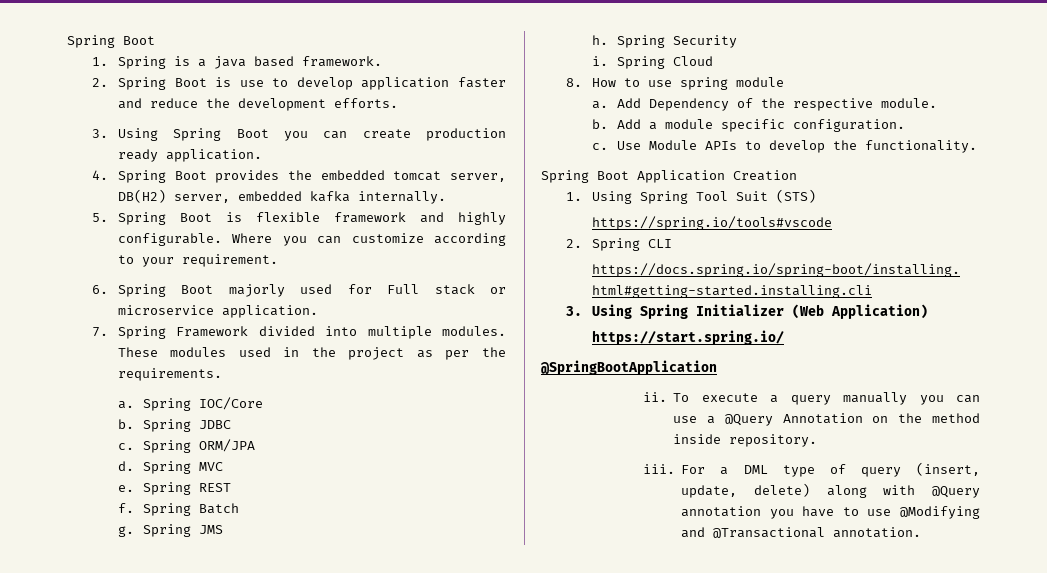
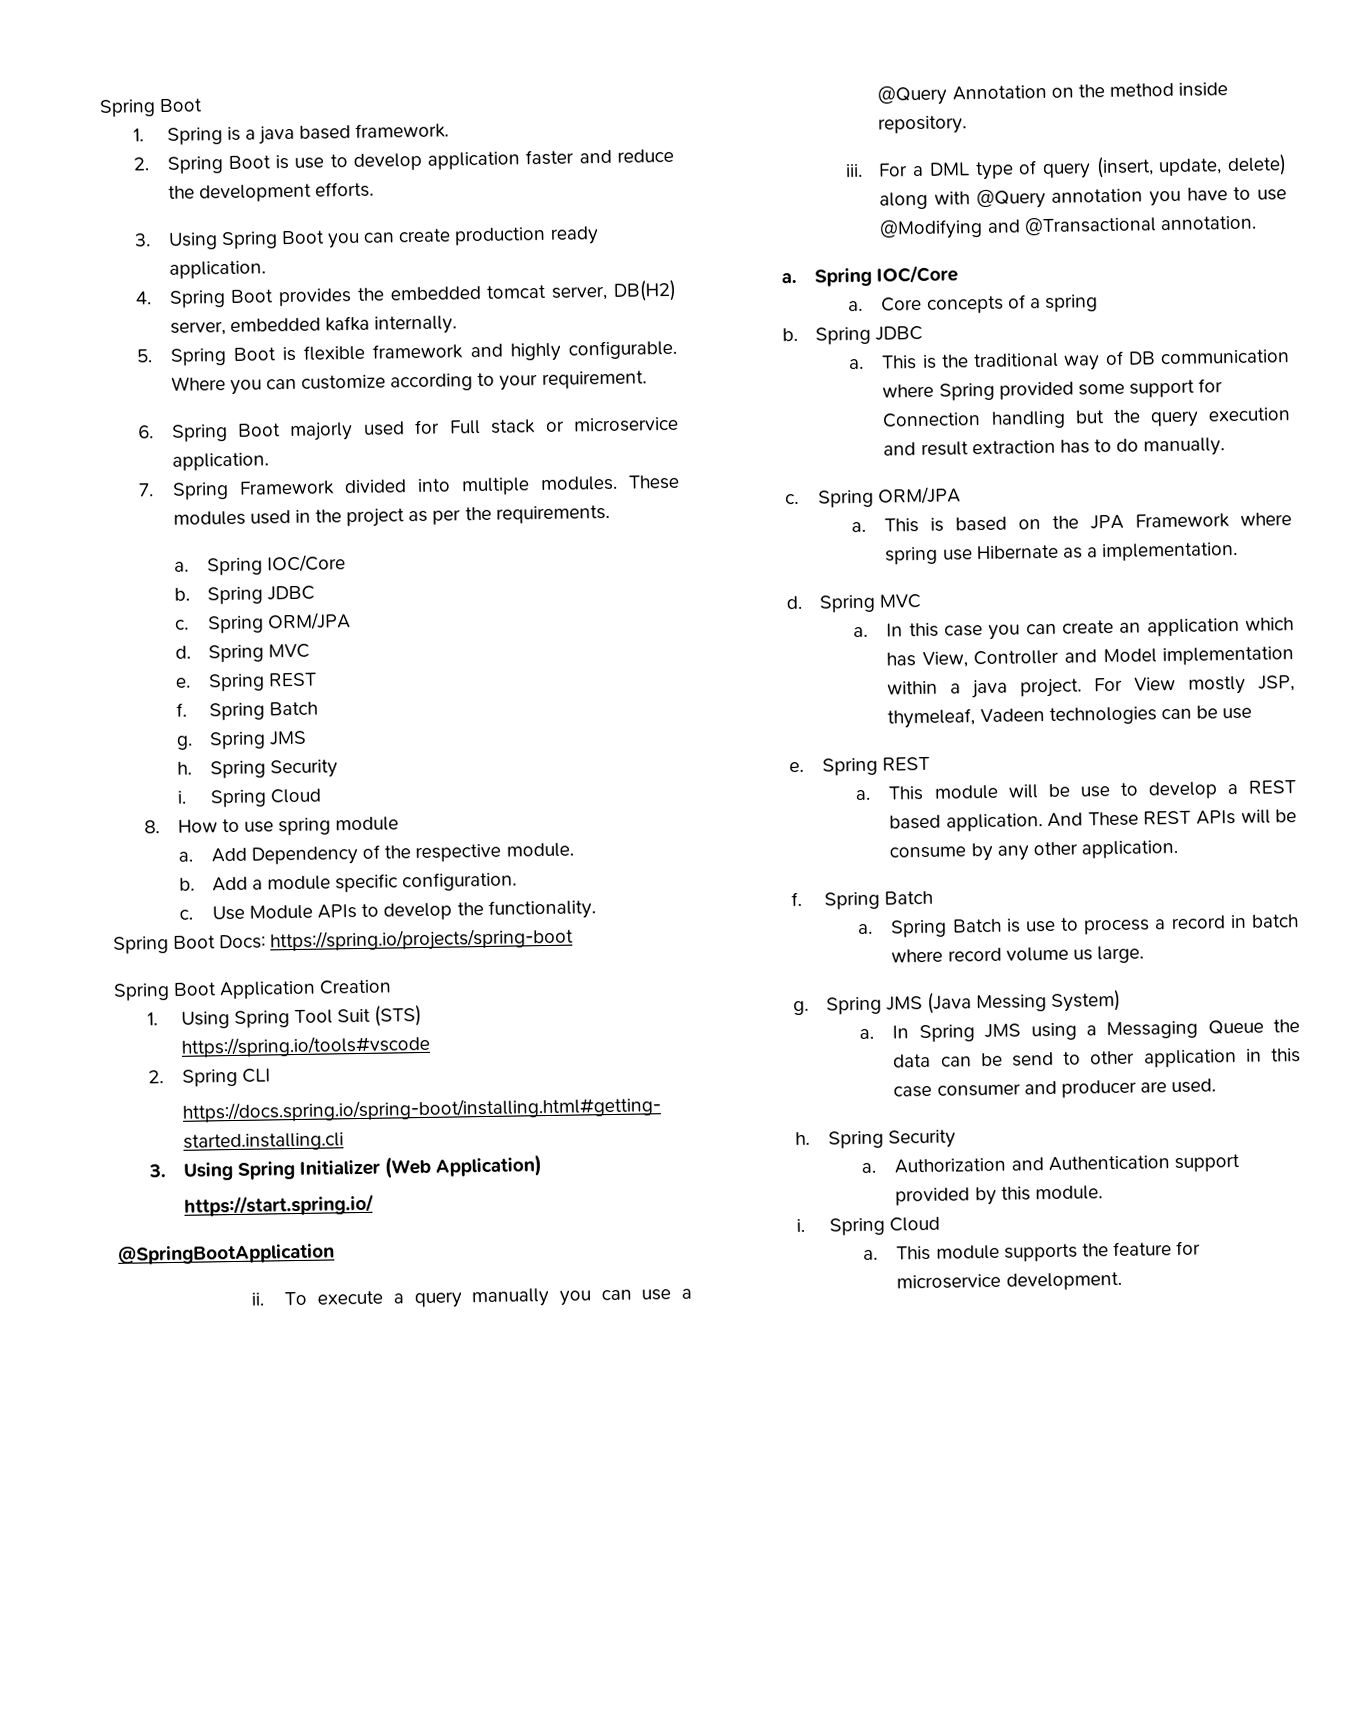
+ Spring Boot Docs: https://spring.io/projects/spring-boot
  For a DML type of query (insert, update, delete) along with @Query annotation you have to use @Modifying and @Transactional annotation.
+ a. Spring IOC/Core
+ a. Core concepts of a spring
+ b. Spring JDBC
+ a. This is the traditional way of DB communication where Spring provided some support for Connection handling but the query execution and result extraction has to do manually.
+ c. Spring ORM/JPA
+ a. This is based on the JPA Framework where spring use Hibernate as a implementation.
+ d. Spring MVC
+ a. In this case you can create an application which has View, Controller and Model implementation within a java project. For View mostly JSP, thymeleaf, Vadeen technologies can be use
+ e. Spring REST
+ a. This module will be use to develop a REST based application. And These REST APIs will be consume by any other application.
+ f. Spring Batch
+ a. Spring Batch is use to process a record in batch where record volume us large.
+ g. Spring JMS (Java Messing System)
+ a. In Spring JMS using a Messaging Queue the data can be send to other application in this case consumer and producer are used.
+ h. Spring Security
+ a. Authorization and Authentication support provided by this module.
+ i. Spring Cloud
+ a. This module supports the feature for microservice development.

